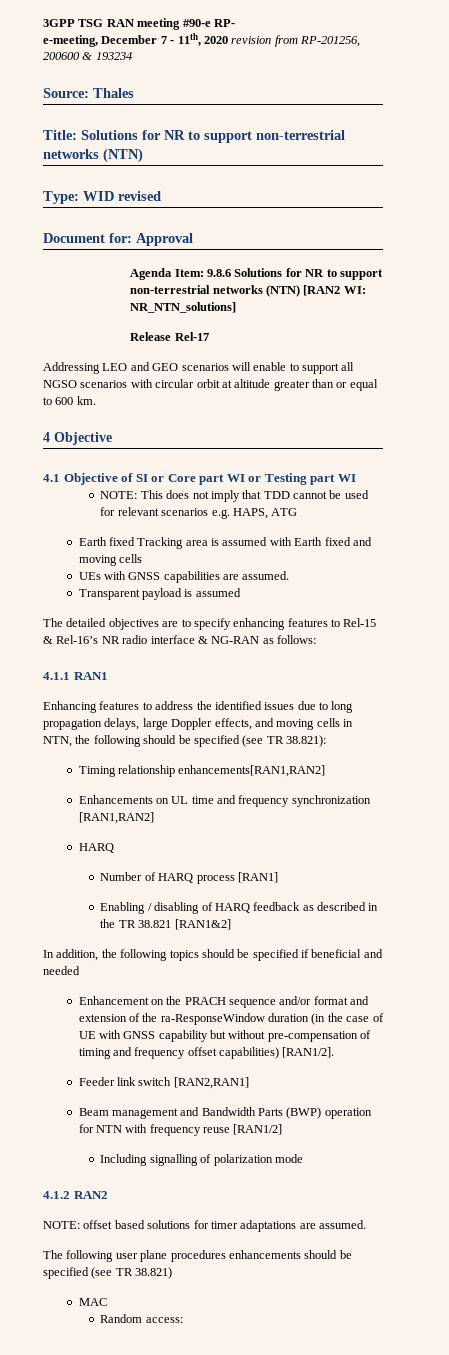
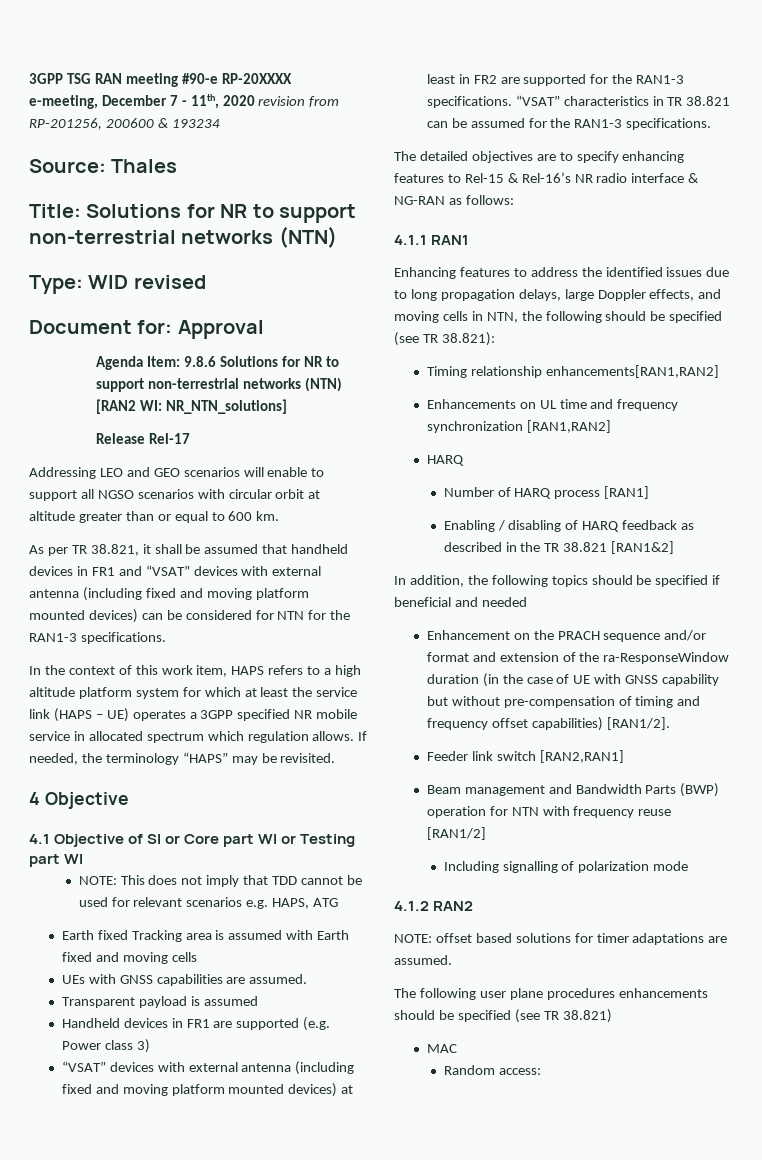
- 3GPP TSG RAN meeting #90-e RP-
+ 3GPP TSG RAN meeting #90-e RP-20XXXX
+ As per TR 38.821, it shall be assumed that handheld devices in FR1 and “VSAT” devices with external antenna (including fixed and moving platform mounted devices) can be considered for NTN for the RAN1-3 specifications.
+ In the context of this work item, HAPS refers to a high altitude platform system for which at least the service link (HAPS – UE) operates a 3GPP specified NR mobile service in allocated spectrum which regulation allows. If needed, the terminology “HAPS” may be revisited.
+ Handheld devices in FR1 are supported (e.g. Power class 3)
+ “VSAT” devices with external antenna (including fixed and moving platform mounted devices) at least in FR2 are supported for the RAN1-3 specifications. “VSAT” characteristics in TR 38.821 can be assumed for the RAN1-3 specifications.

